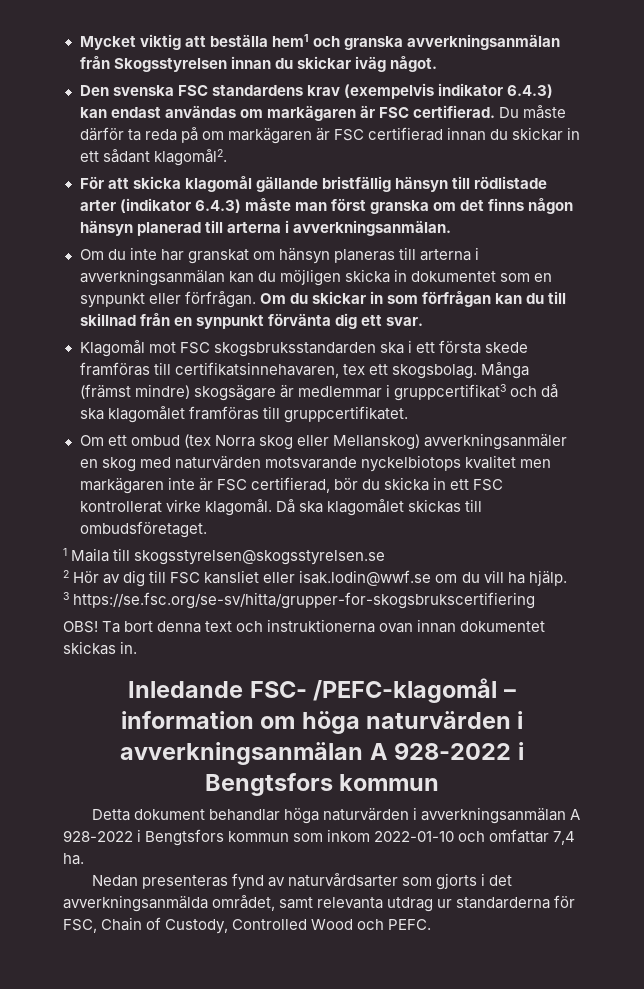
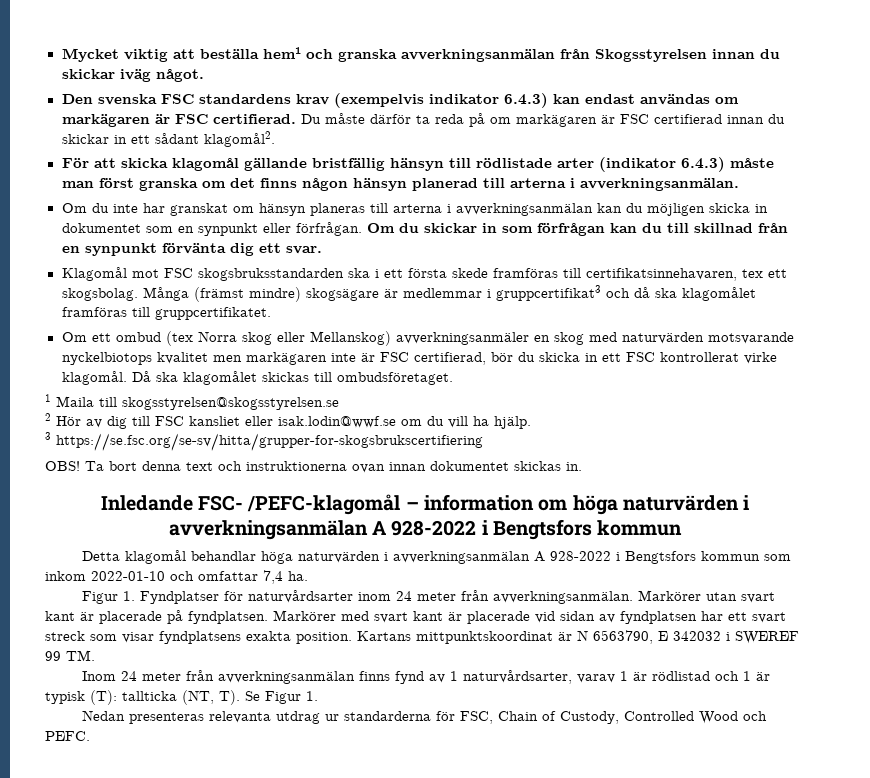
- Detta dokument behandlar höga naturvärden i avverkningsanmälan A 928-2022 i Bengtsfors kommun som inkom 2022-01-10 och omfattar 7,4 ha.
+ Detta klagomål behandlar höga naturvärden i avverkningsanmälan A 928-2022 i Bengtsfors kommun som inkom 2022-01-10 och omfattar 7,4 ha.
- Nedan presenteras fynd av naturvårdsarter som gjorts i det avverkningsanmälda området, samt relevanta utdrag ur standarderna för FSC, Chain of Custody, Controlled Wood och PEFC.
+ Figur 1. Fyndplatser för naturvårdsarter inom 24 meter från avverkningsanmälan. Markörer utan svart kant är placerade på fyndplatsen. Markörer med svart kant är placerade vid sidan av fyndplatsen har ett svart streck som visar fyndplatsens exakta position. Kartans mittpunktskoordinat är N 6563790, E 342032 i SWEREF 99 TM.
+ Inom 24 meter från avverkningsanmälan finns fynd av 1 naturvårdsarter, varav 1 är rödlistad och 1 är typisk (T): tallticka (NT, T). Se Figur 1.
+ Nedan presenteras relevanta utdrag ur standarderna för FSC, Chain of Custody, Controlled Wood och PEFC.

